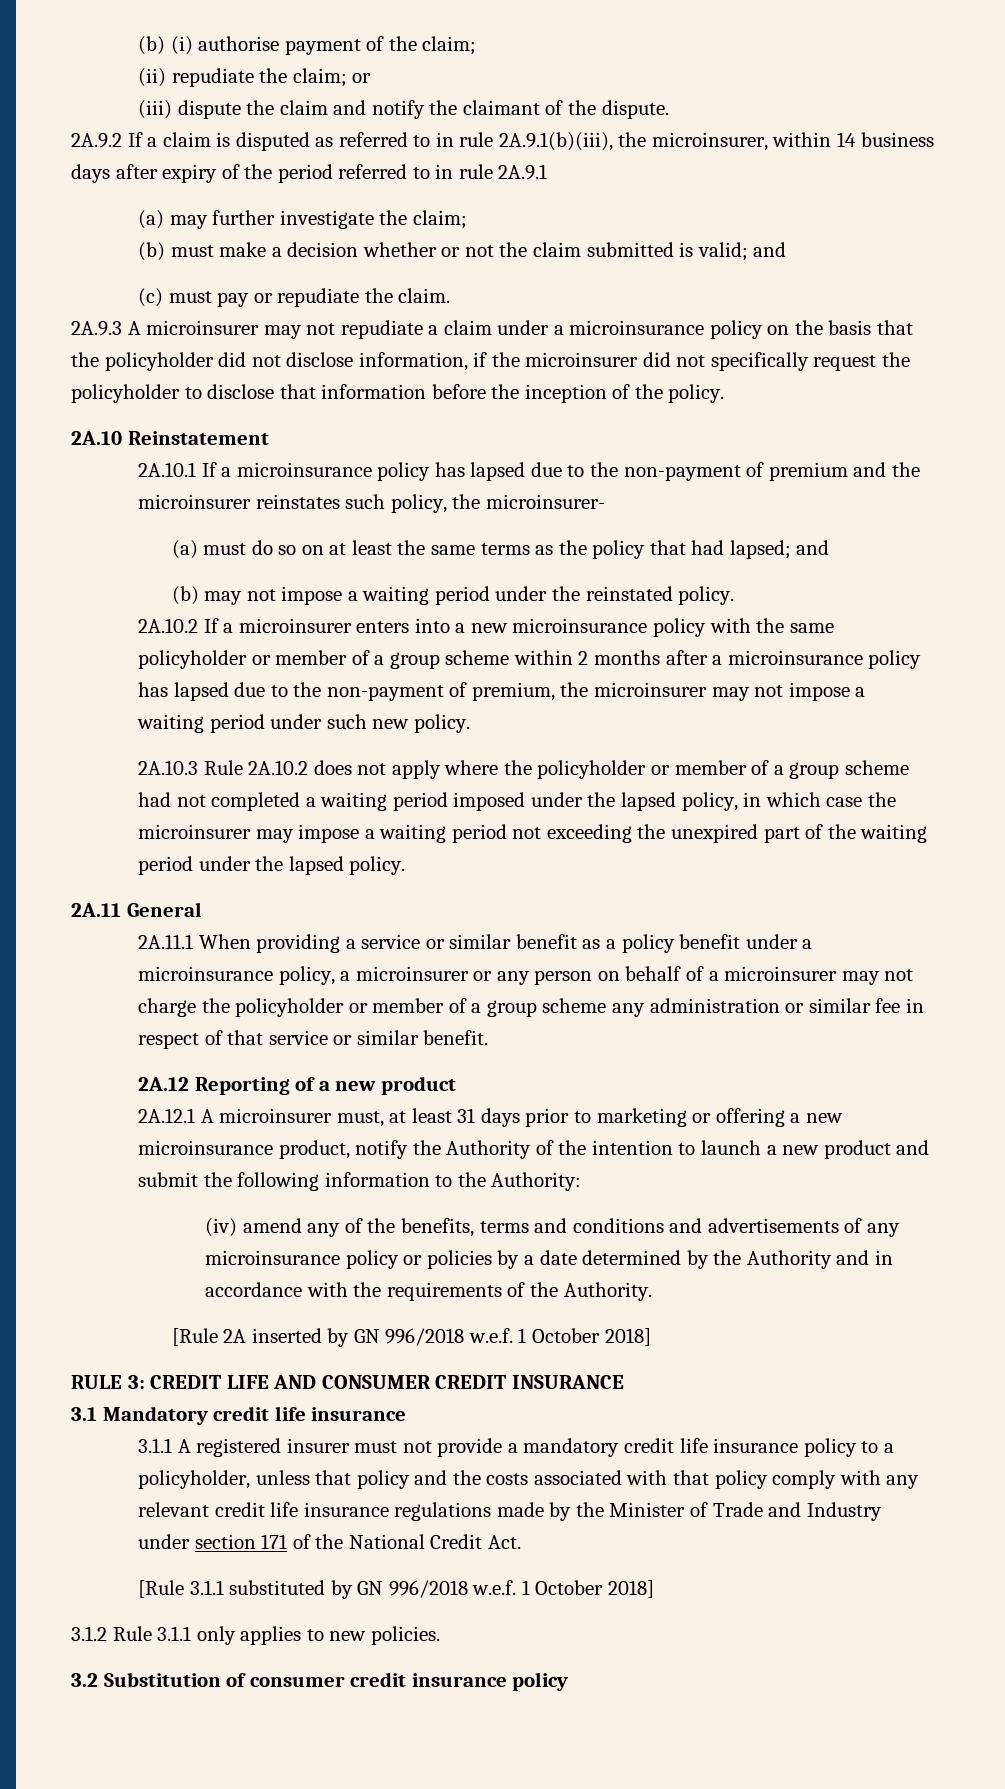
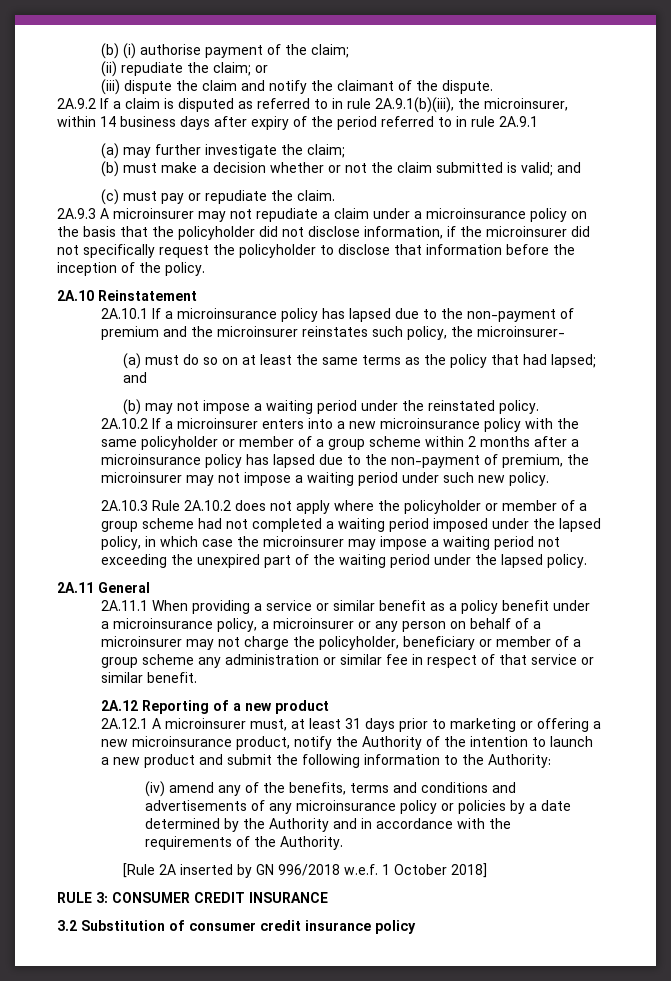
- 2A.11.1 When providing a service or similar benefit as a policy benefit under a microinsurance policy, a microinsurer or any person on behalf of a microinsurer may not charge the policyholder or member of a group scheme any administration or similar fee in respect of that service or similar benefit.
+ 2A.11.1 When providing a service or similar benefit as a policy benefit under a microinsurance policy, a microinsurer or any person on behalf of a microinsurer may not charge the policyholder, beneficiary or member of a group scheme any administration or similar fee in respect of that service or similar benefit.
- RULE 3: CREDIT LIFE AND CONSUMER CREDIT INSURANCE
+ RULE 3: CONSUMER CREDIT INSURANCE
- 3.1 Mandatory credit life insurance
- 3.1.1 A registered insurer must not provide a mandatory credit life insurance policy to a policyholder, unless that policy and the costs associated with that policy comply with any relevant credit life insurance regulations made by the Minister of Trade and Industry under section 171 of the National Credit Act.
- [Rule 3.1.1 substituted by GN 996/2018 w.e.f. 1 October 2018]
- 3.1.2 Rule 3.1.1 only applies to new policies.

